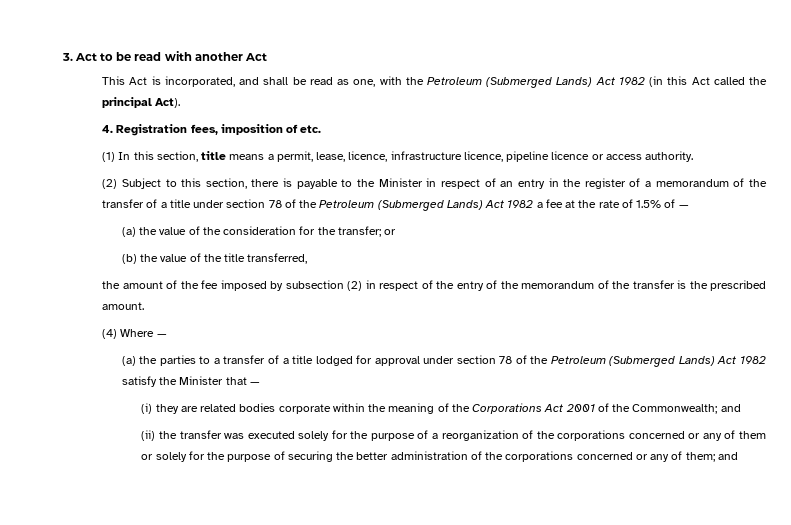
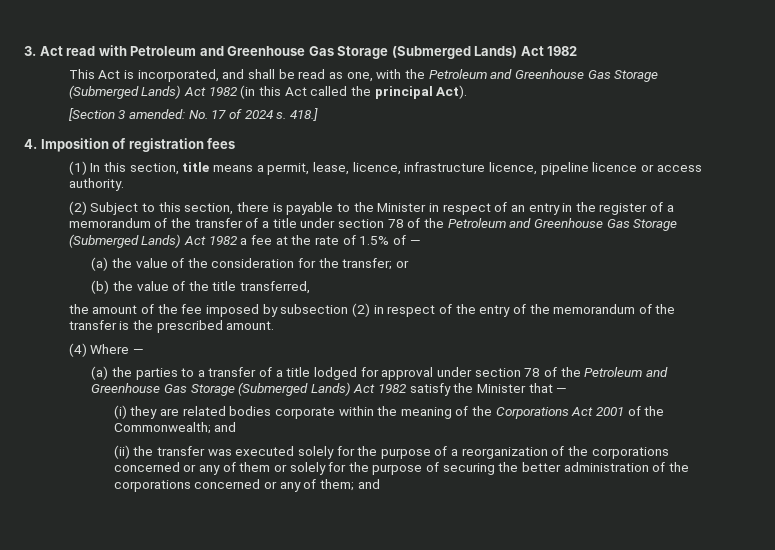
- 3. Act to be read with another Act
+ 3. Act read with Petroleum and Greenhouse Gas Storage (Submerged Lands) Act 1982
- This Act is incorporated, and shall be read as one, with the Petroleum (Submerged Lands) Act 1982 (in this Act called the principal Act).
+ This Act is incorporated, and shall be read as one, with the Petroleum and Greenhouse Gas Storage (Submerged Lands) Act 1982 (in this Act called the principal Act).
- 4. Registration fees, imposition of etc.
+ [Section 3 amended: No. 17 of 2024 s. 418.]
+ 4. Imposition of registration fees
- (2) Subject to this section, there is payable to the Minister in respect of an entry in the register of a memorandum of the transfer of a title under section 78 of the Petroleum (Submerged Lands) Act 1982 a fee at the rate of 1.5% of —
+ (2) Subject to this section, there is payable to the Minister in respect of an entry in the register of a memorandum of the transfer of a title under section 78 of the Petroleum and Greenhouse Gas Storage (Submerged Lands) Act 1982 a fee at the rate of 1.5% of —
- (a) the parties to a transfer of a title lodged for approval under section 78 of the Petroleum (Submerged Lands) Act 1982 satisfy the Minister that —
+ (a) the parties to a transfer of a title lodged for approval under section 78 of the Petroleum and Greenhouse Gas Storage (Submerged Lands) Act 1982 satisfy the Minister that —

